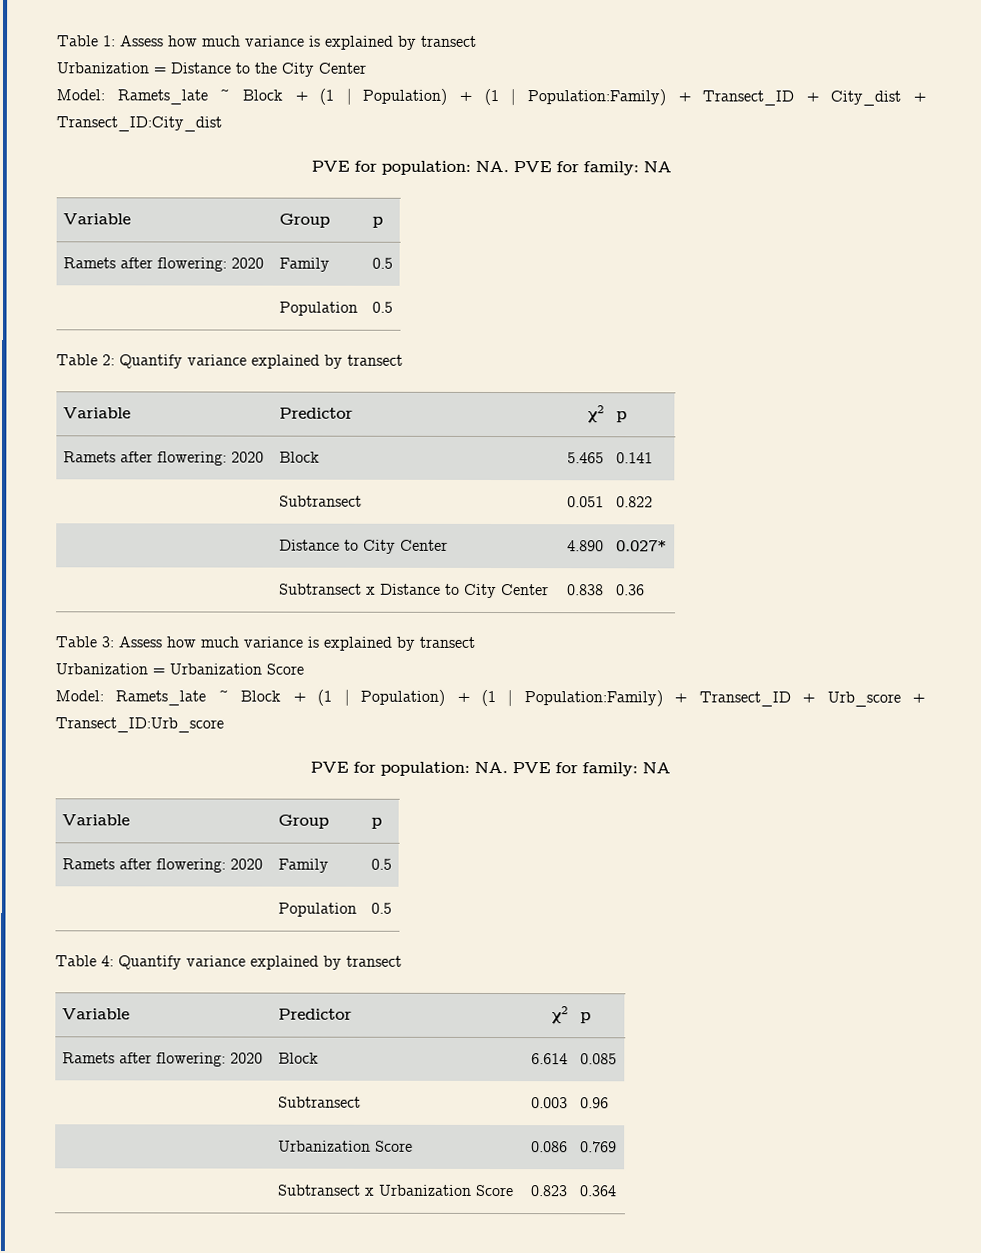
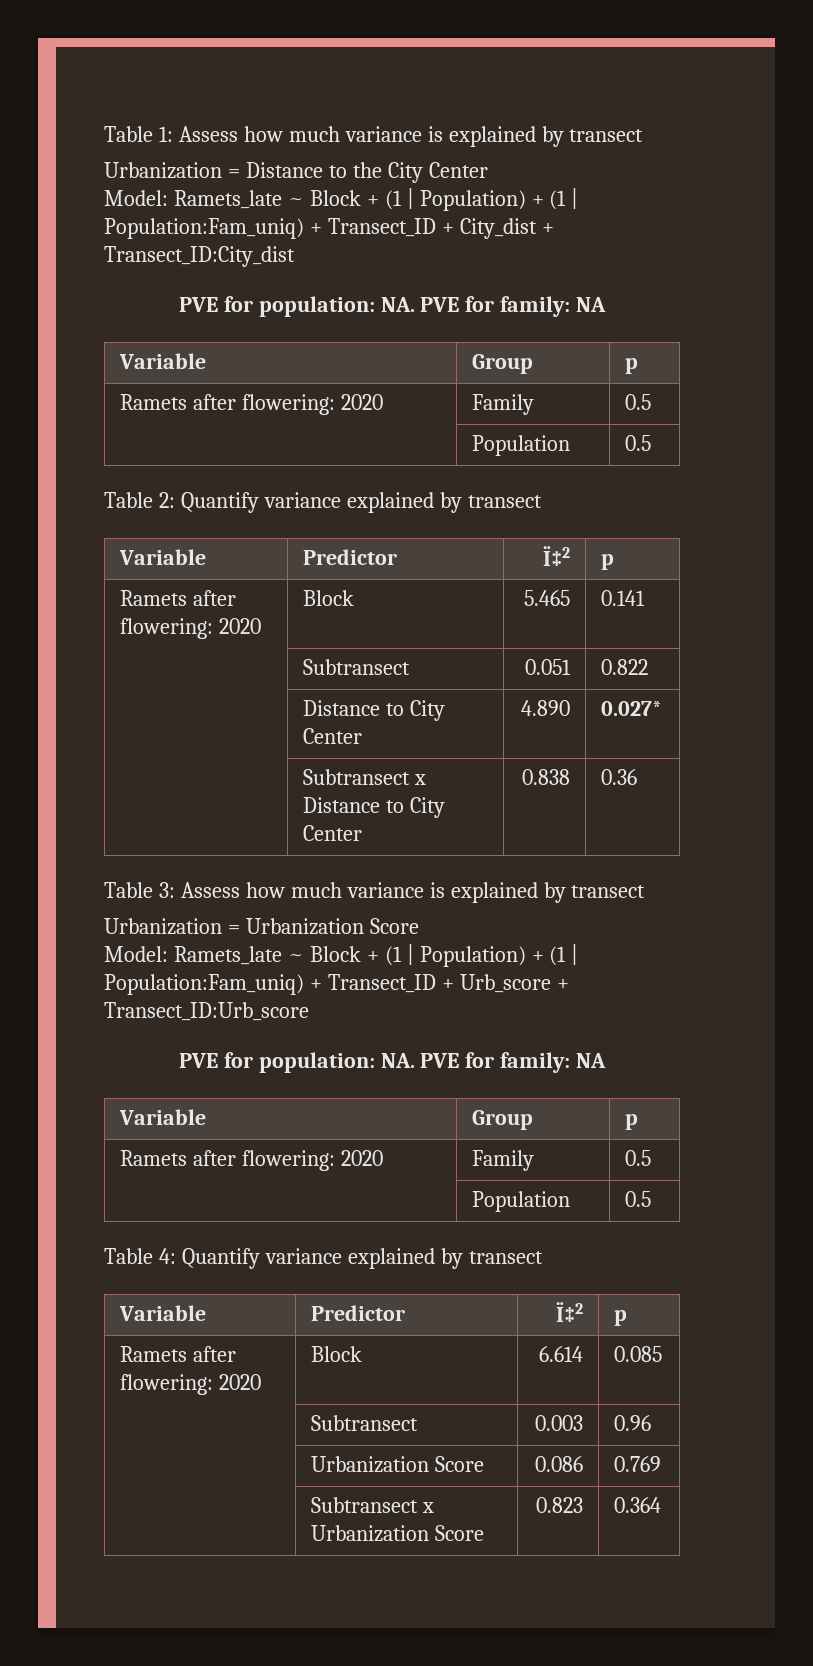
- Model: Ramets_late ~ Block + (1 | Population) + (1 | Population:Family) + Transect_ID + City_dist + Transect_ID:City_dist
+ Model: Ramets_late ~ Block + (1 | Population) + (1 | Population:Fam_uniq) + Transect_ID + City_dist + Transect_ID:City_dist
  Table 2: Quantify variance explained by transect
- Variable | Predictor | χ2 | p
+ Variable | Predictor | Ï‡2 | p
- Model: Ramets_late ~ Block + (1 | Population) + (1 | Population:Family) + Transect_ID + Urb_score + Transect_ID:Urb_score
+ Model: Ramets_late ~ Block + (1 | Population) + (1 | Population:Fam_uniq) + Transect_ID + Urb_score + Transect_ID:Urb_score
  Table 4: Quantify variance explained by transect
- Variable | Predictor | χ2 | p
+ Variable | Predictor | Ï‡2 | p

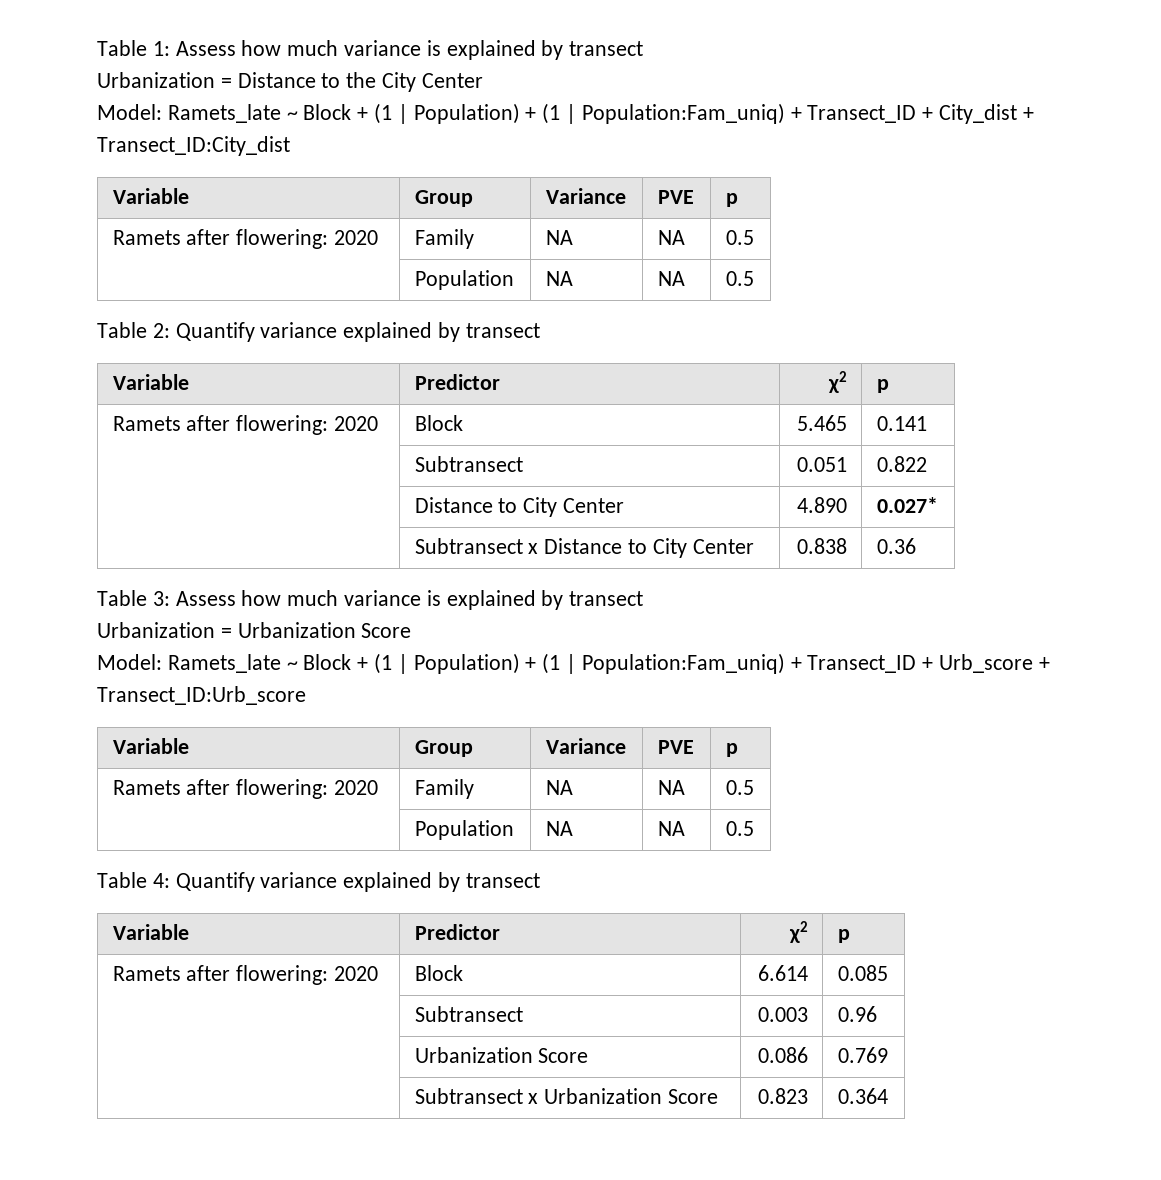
  Model: Ramets_late ~ Block + (1 | Population) + (1 | Population:Fam_uniq) + Transect_ID + City_dist + Transect_ID:City_dist
- PVE for population: NA. PVE for family: NA
- Variable | Group | p
- Ramets after flowering: 2020 | Family | 0.5
- | Population | 0.5
+ Variable | Group | Variance | PVE | p
+ Ramets after flowering: 2020 | Family | NA | NA | 0.5
+ | Population | NA | NA | 0.5
  Table 2: Quantify variance explained by transect
- Variable | Predictor | Ï‡2 | p
+ Variable | Predictor | χ2 | p
  Model: Ramets_late ~ Block + (1 | Population) + (1 | Population:Fam_uniq) + Transect_ID + Urb_score + Transect_ID:Urb_score
- PVE for population: NA. PVE for family: NA
- Variable | Group | p
- Ramets after flowering: 2020 | Family | 0.5
- | Population | 0.5
+ Variable | Group | Variance | PVE | p
+ Ramets after flowering: 2020 | Family | NA | NA | 0.5
+ | Population | NA | NA | 0.5
  Table 4: Quantify variance explained by transect
- Variable | Predictor | Ï‡2 | p
+ Variable | Predictor | χ2 | p

